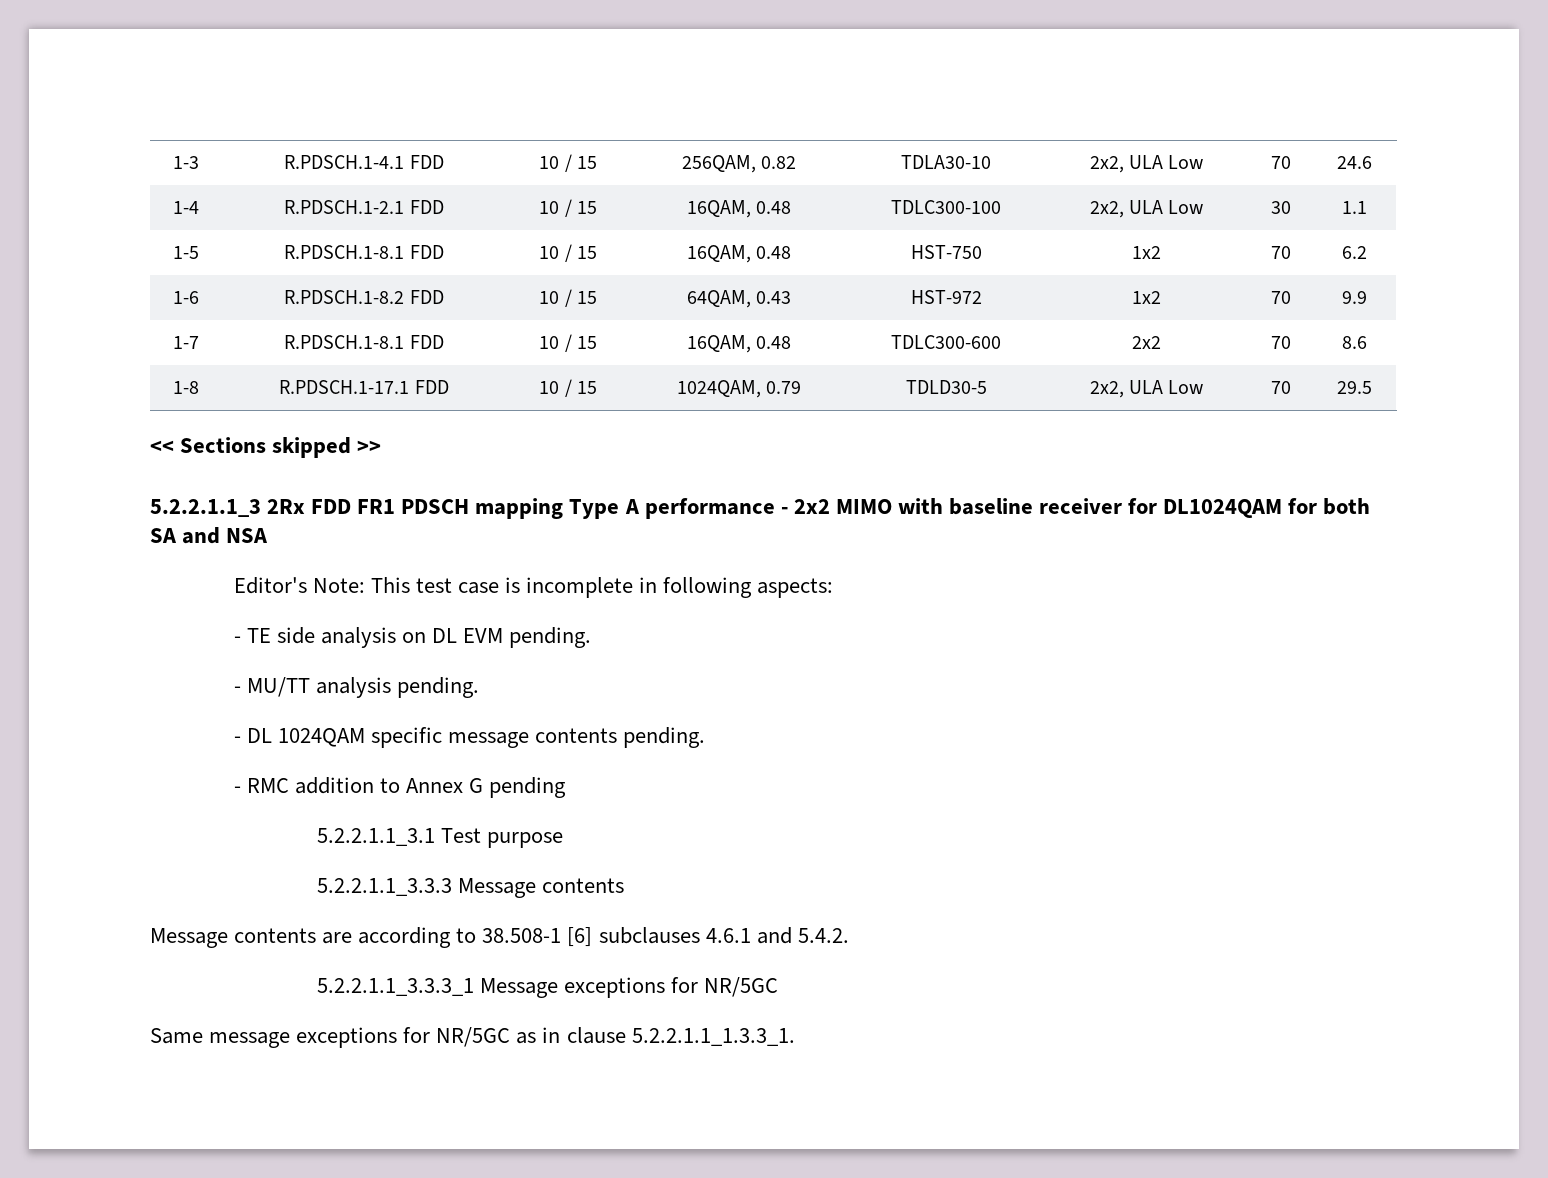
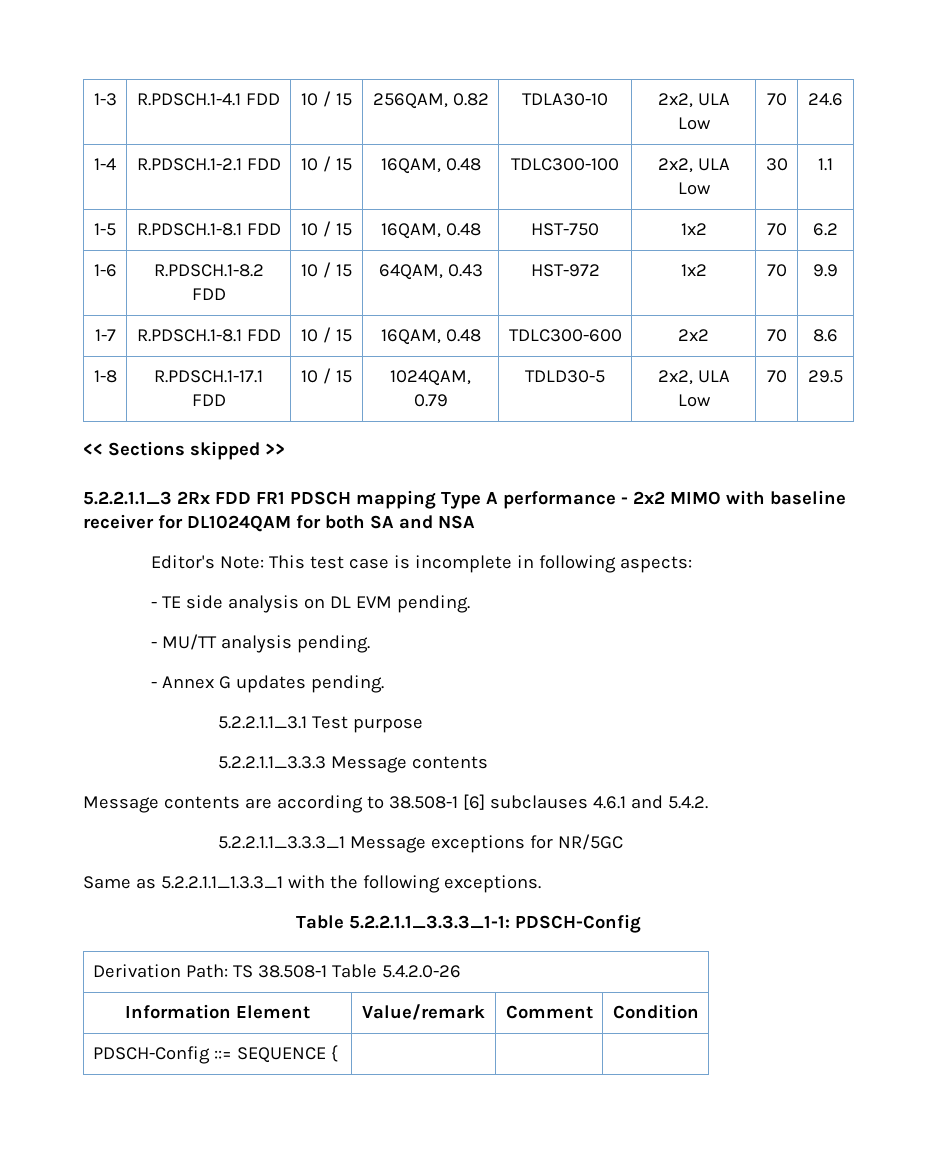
- - DL 1024QAM specific message contents pending.
- - RMC addition to Annex G pending
+ - Annex G updates pending.
- Same message exceptions for NR/5GC as in clause 5.2.2.1.1_1.3.3_1.
+ Same as 5.2.2.1.1_1.3.3_1 with the following exceptions.
+ Table 5.2.2.1.1_3.3.3_1-1: PDSCH-Config
+ Derivation Path: TS 38.508-1 Table 5.4.2.0-26
+ Information Element | Value/remark | Comment | Condition
+ PDSCH-Config ::= SEQUENCE { | | |

